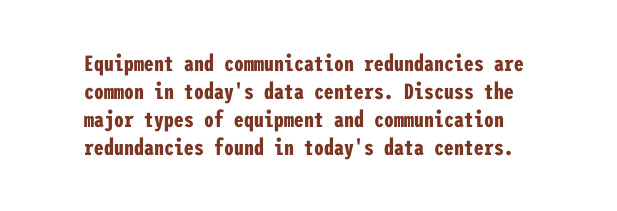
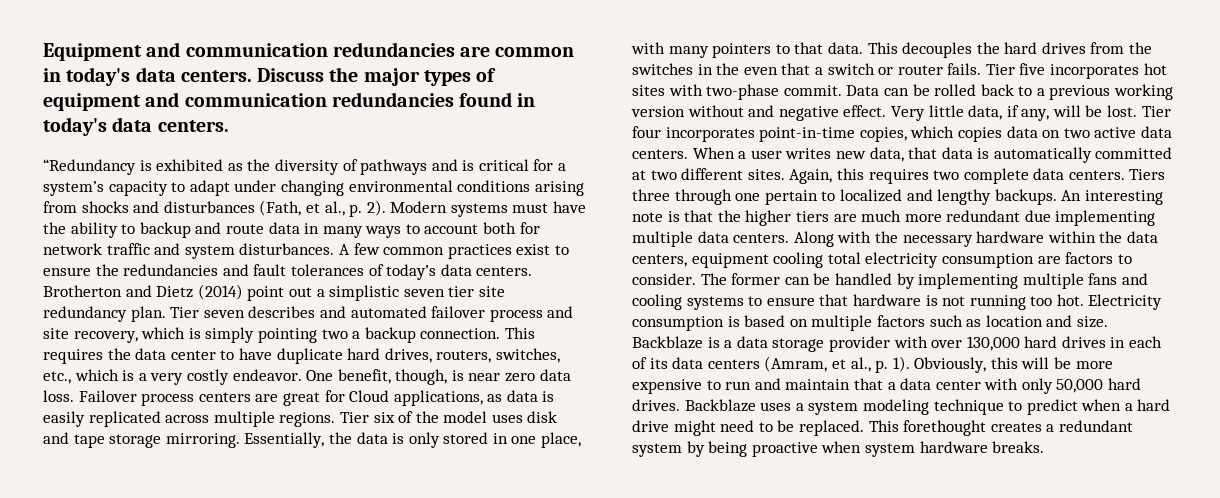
+ “Redundancy is exhibited as the diversity of pathways and is critical for a system’s capacity to adapt under changing environmental conditions arising from shocks and disturbances (Fath, et al., p. 2). Modern systems must have the ability to backup and route data in many ways to account both for network traffic and system disturbances. A few common practices exist to ensure the redundancies and fault tolerances of today’s data centers. Brotherton and Dietz (2014) point out a simplistic seven tier site redundancy plan. Tier seven describes and automated failover process and site recovery, which is simply pointing two a backup connection. This requires the data center to have duplicate hard drives, routers, switches, etc., which is a very costly endeavor. One benefit, though, is near zero data loss. Failover process centers are great for Cloud applications, as data is easily replicated across multiple regions. Tier six of the model uses disk and tape storage mirroring. Essentially, the data is only stored in one place, with many pointers to that data. This decouples the hard drives from the switches in the even that a switch or router fails. Tier five incorporates hot sites with two-phase commit. Data can be rolled back to a previous working version without and negative effect. Very little data, if any, will be lost. Tier four incorporates point-in-time copies, which copies data on two active data centers. When a user writes new data, that data is automatically committed at two different sites. Again, this requires two complete data centers. Tiers three through one pertain to localized and lengthy backups. An interesting note is that the higher tiers are much more redundant due implementing multiple data centers. Along with the necessary hardware within the data centers, equipment cooling total electricity consumption are factors to consider. The former can be handled by implementing multiple fans and cooling systems to ensure that hardware is not running too hot. Electricity consumption is based on multiple factors such as location and size. Backblaze is a data storage provider with over 130,000 hard drives in each of its data centers (Amram, et al., p. 1). Obviously, this will be more expensive to run and maintain that a data center with only 50,000 hard drives. Backblaze uses a system modeling technique to predict when a hard drive might need to be replaced. This forethought creates a redundant system by being proactive when system hardware breaks.

